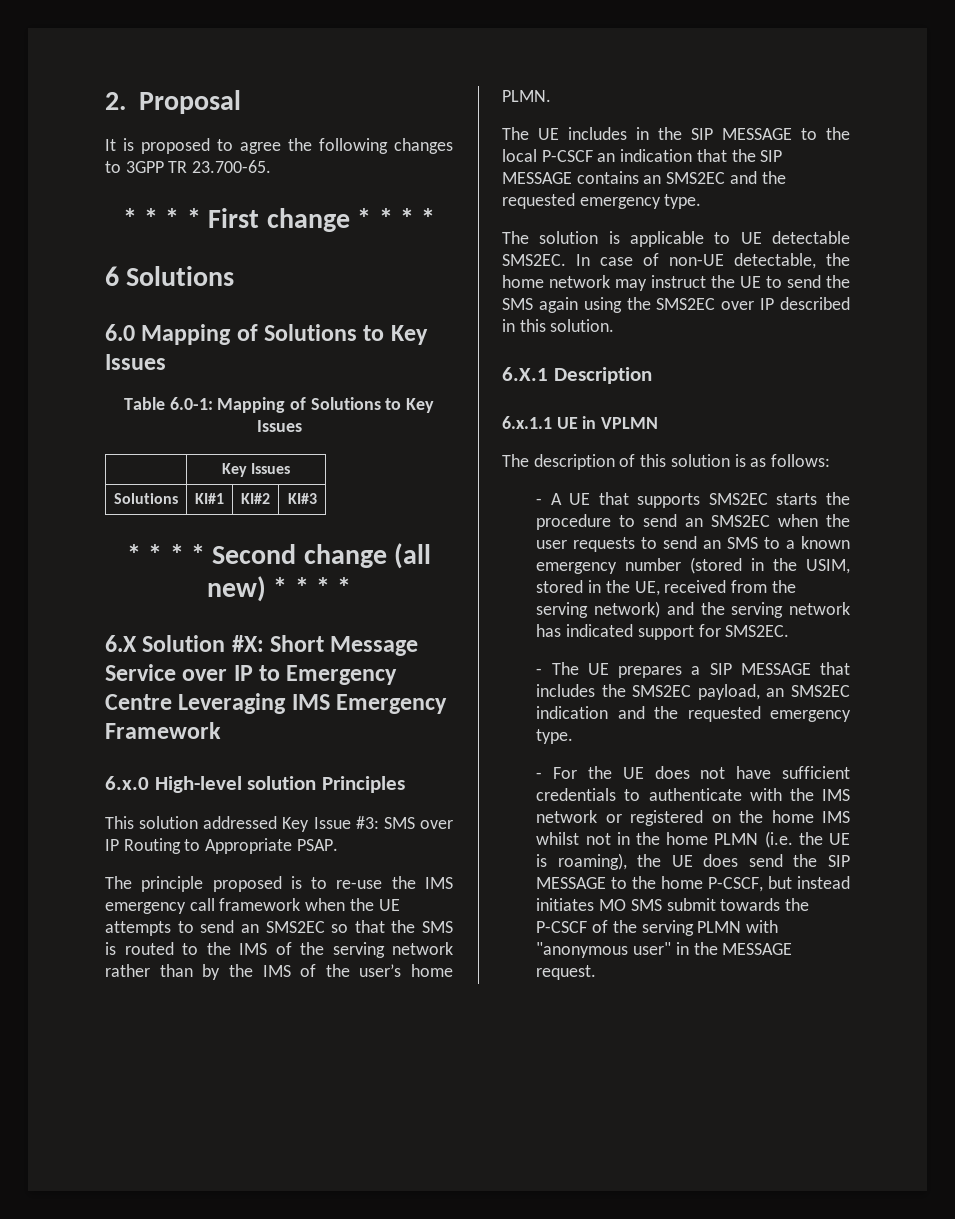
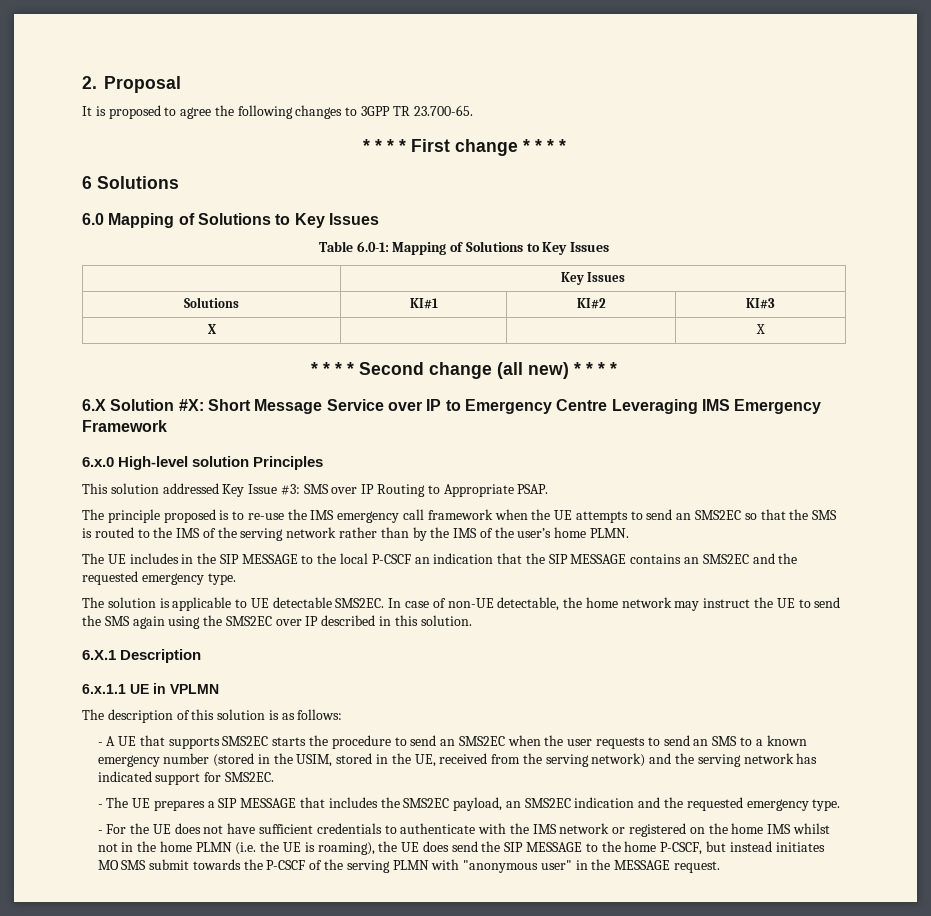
+ X | | | X

